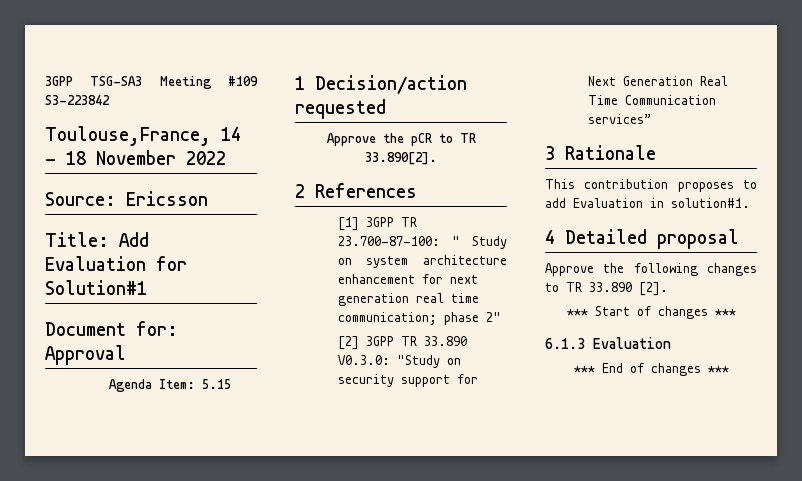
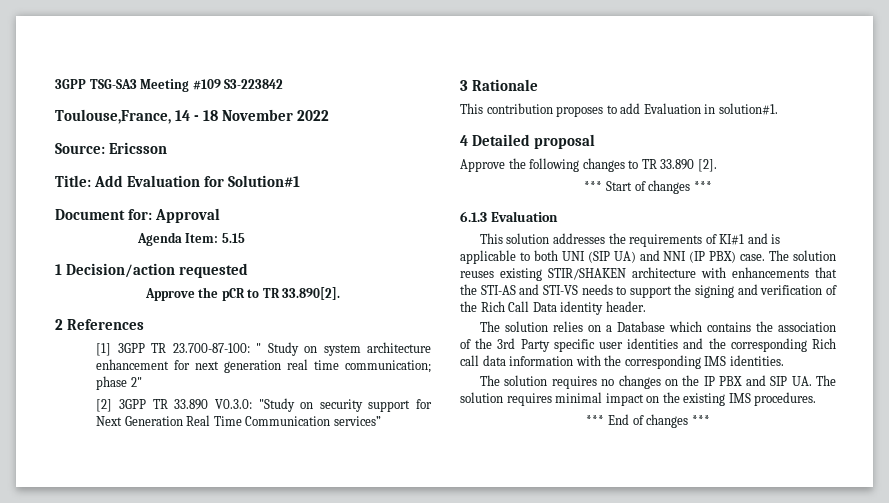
+ This solution addresses the requirements of KI#1 and is applicable to both UNI (SIP UA) and NNI (IP PBX) case. The solution reuses existing STIR/SHAKEN architecture with enhancements that the STI-AS and STI-VS needs to support the signing and verification of the Rich Call Data identity header.
+ The solution relies on a Database which contains the association of the 3rd Party specific user identities and the corresponding Rich call data information with the corresponding IMS identities.
+ The solution requires no changes on the IP PBX and SIP UA. The solution requires minimal impact on the existing IMS procedures.

